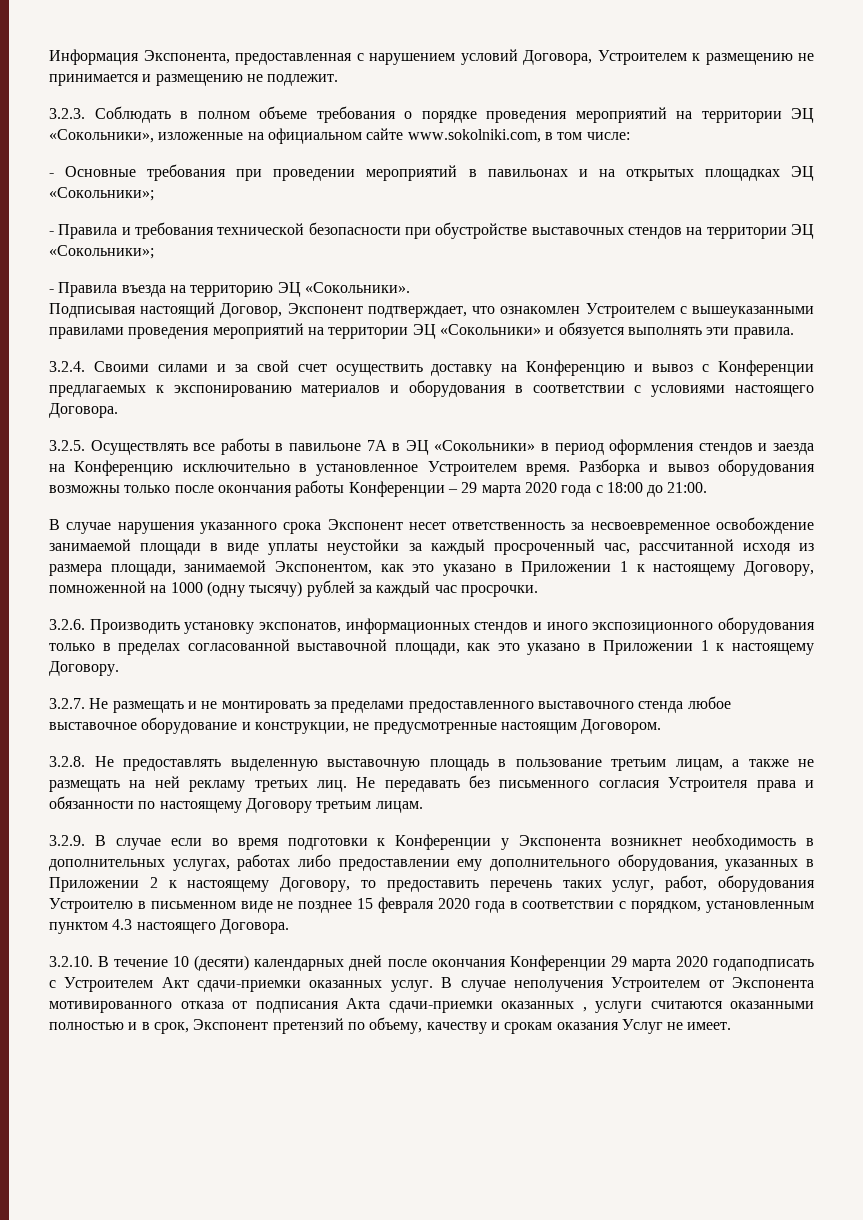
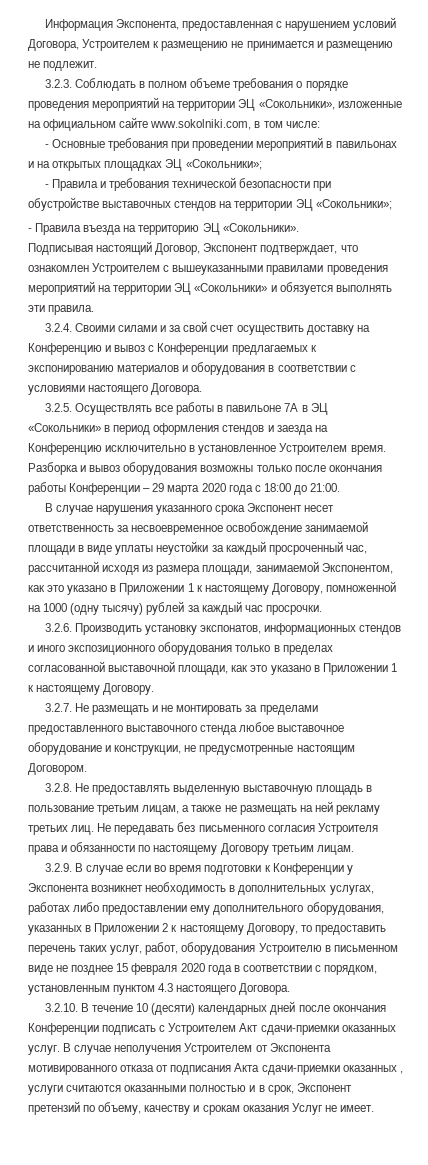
- 3.2.10. В течение 10 (десяти) календарных дней после окончания Конференции 29 марта 2020 годаподписать с Устроителем Акт сдачи-приемки оказанных услуг.
+ 3.2.10. В течение 10 (десяти) календарных дней после окончания Конференции подписать с Устроителем Акт сдачи-приемки оказанных услуг.

